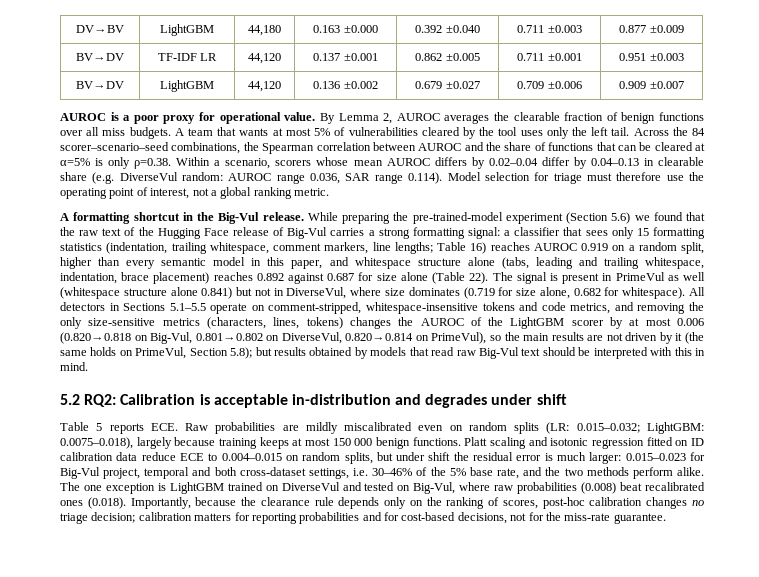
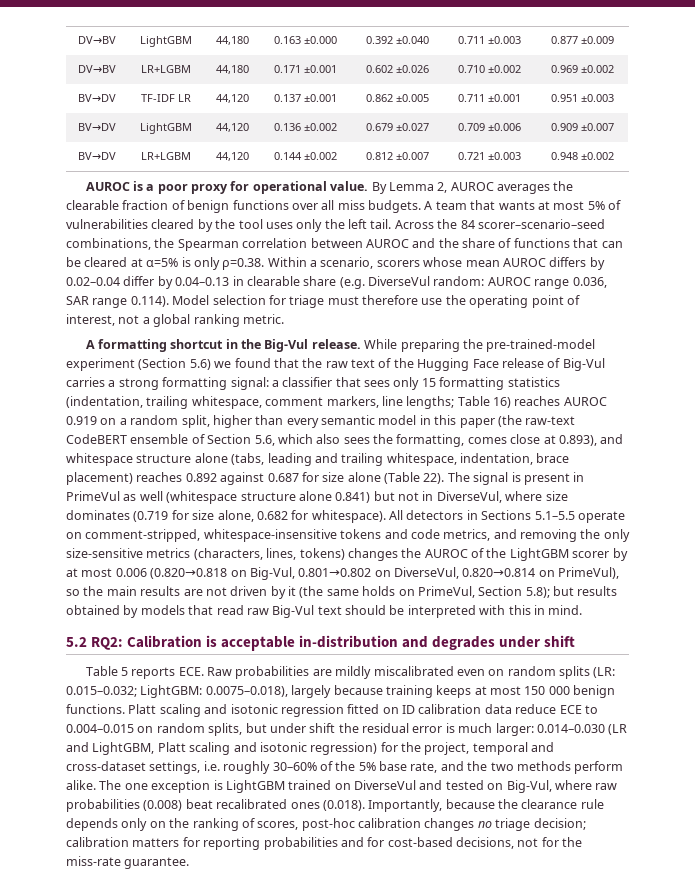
+ DV→BV | LR+LGBM | 44,180 | 0.171 ±0.001 | 0.602 ±0.026 | 0.710 ±0.002 | 0.969 ±0.002
+ BV→DV | LR+LGBM | 44,120 | 0.144 ±0.002 | 0.812 ±0.007 | 0.721 ±0.003 | 0.948 ±0.002
- Table 16) reaches AUROC 0.919 on a random split, higher than every semantic model in this paper, and whitespace structure alone (tabs, leading and trailing whitespace, indentation, brace placement) reaches 0.892 against 0.687 for size alone (Table 22).
+ Table 16) reaches AUROC 0.919 on a random split, higher than every semantic model in this paper (the raw-text CodeBERT ensemble of Section 5.6, which also sees the formatting, comes close at 0.893), and whitespace structure alone (tabs, leading and trailing whitespace, indentation, brace placement) reaches 0.892 against 0.687 for size alone (Table 22).
- Platt scaling and isotonic regression fitted on ID calibration data reduce ECE to 0.004–0.015 on random splits, but under shift the residual error is much larger: 0.015–0.023 for Big-Vul project, temporal and both cross-dataset settings, i.e. 30–46% of the 5% base rate, and the two methods perform alike.
+ Platt scaling and isotonic regression fitted on ID calibration data reduce ECE to 0.004–0.015 on random splits, but under shift the residual error is much larger: 0.014–0.030 (LR and LightGBM, Platt scaling and isotonic regression) for the project, temporal and cross-dataset settings, i.e. roughly 30–60% of the 5% base rate, and the two methods perform alike.

